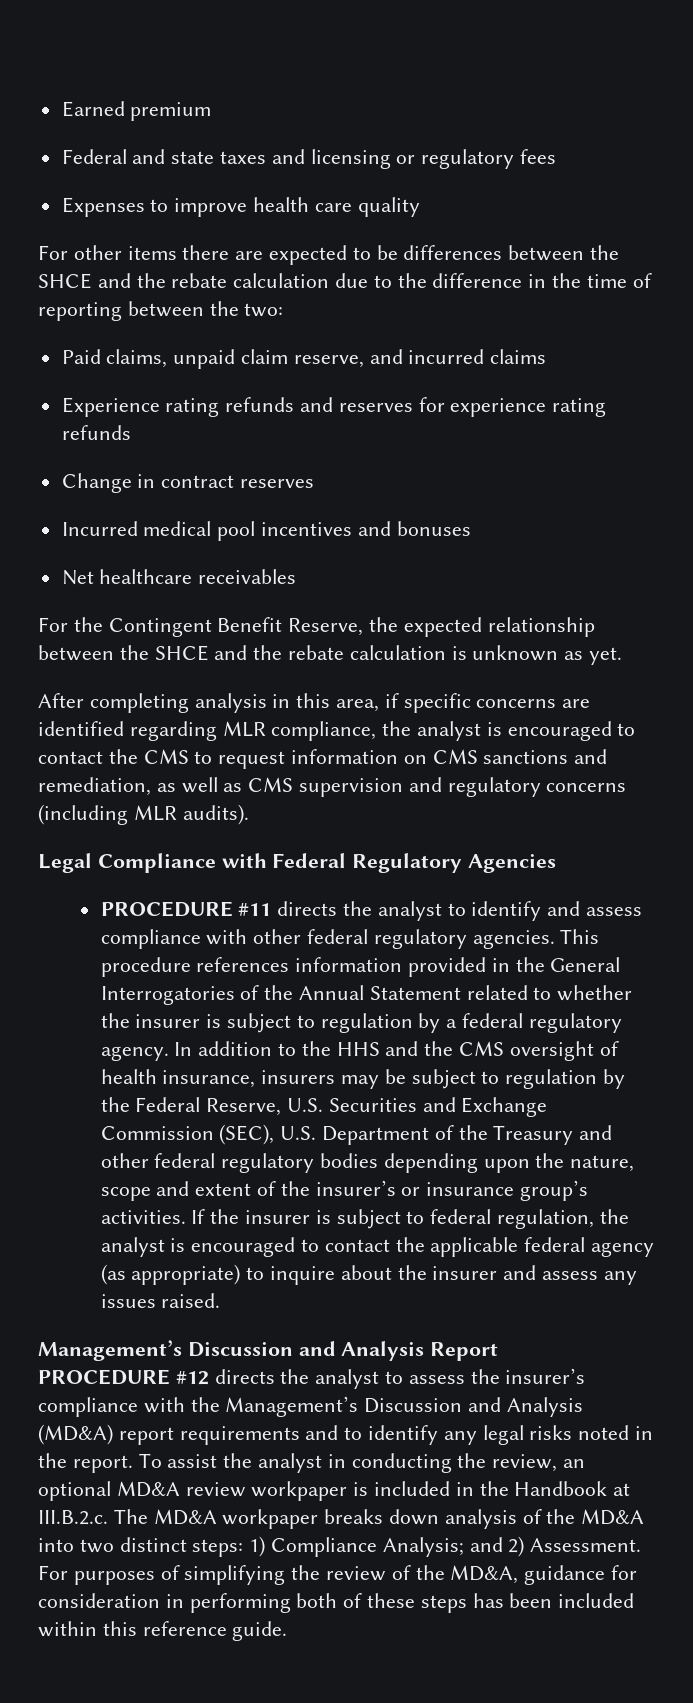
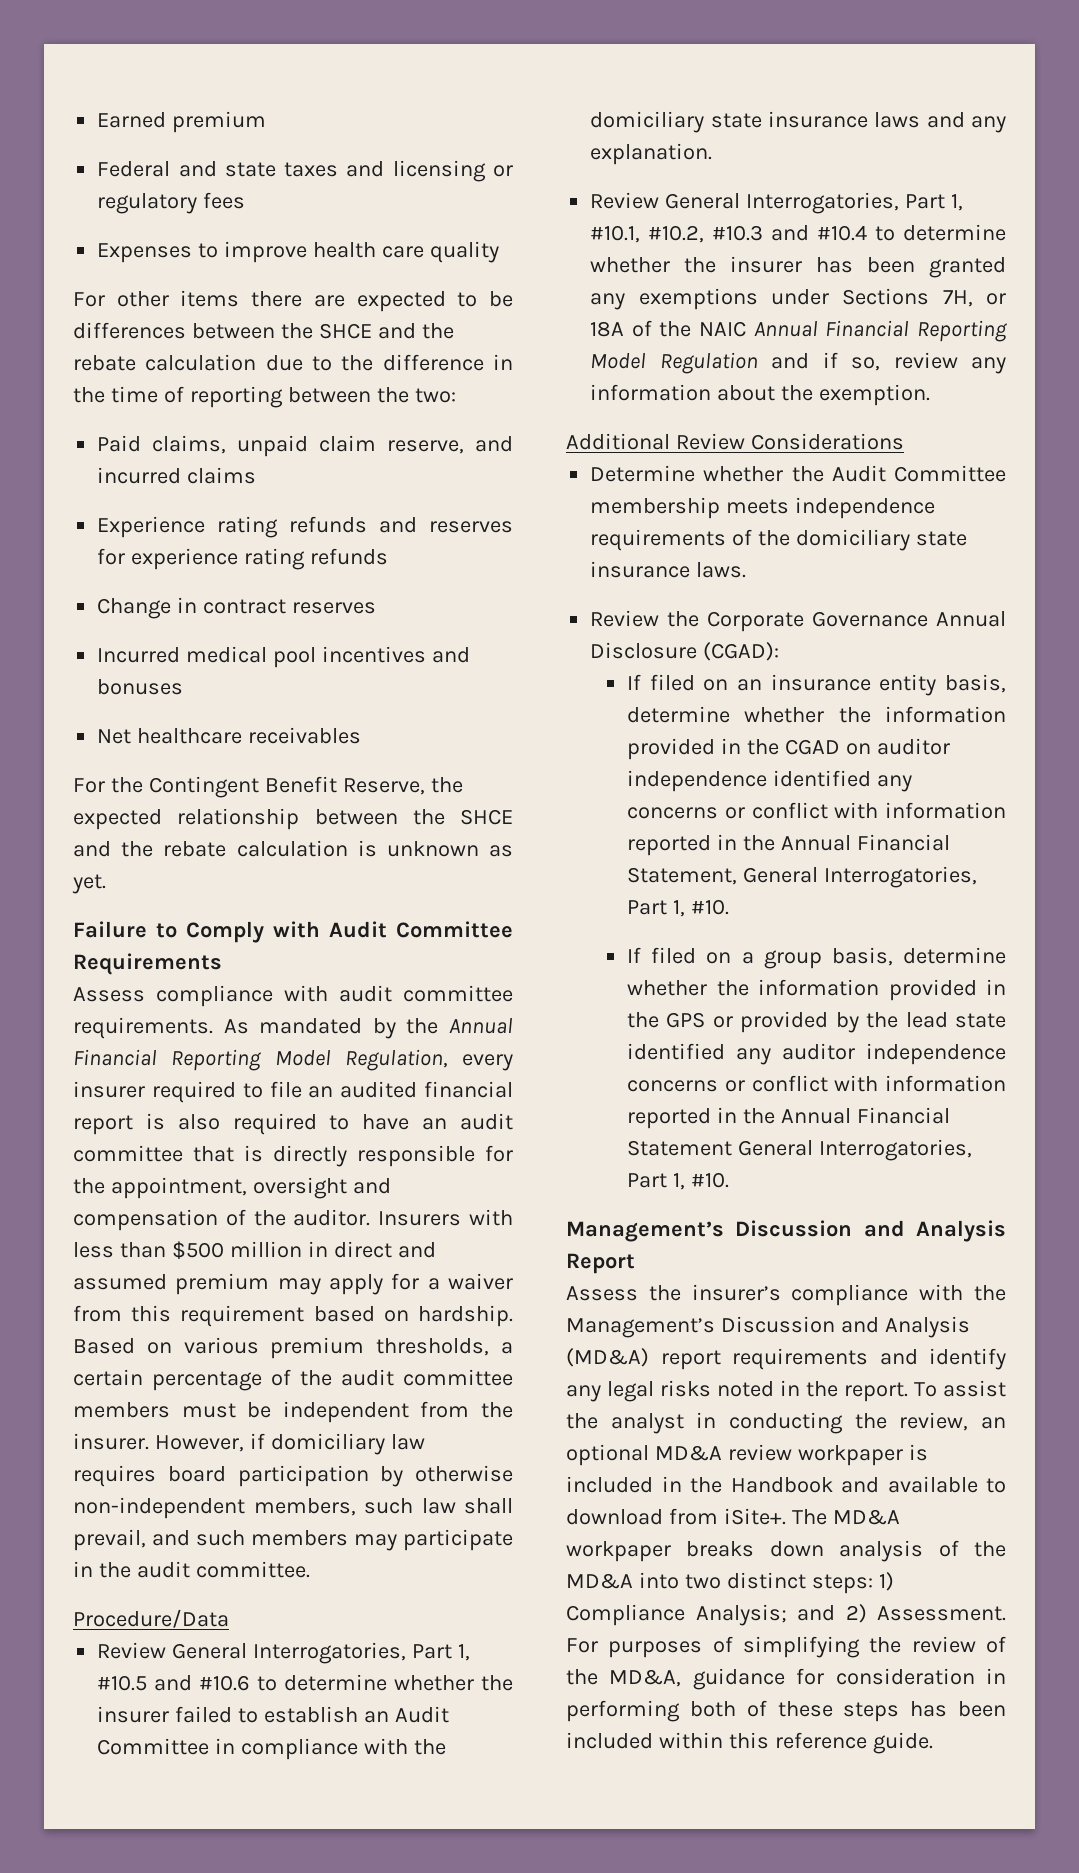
- After completing analysis in this area, if specific concerns are identified regarding MLR compliance, the analyst is encouraged to contact the CMS to request information on CMS sanctions and remediation, as well as CMS supervision and regulatory concerns (including MLR audits).
- Legal Compliance with Federal Regulatory Agencies
- PROCEDURE #11 directs the analyst to identify and assess compliance with other federal regulatory agencies. This procedure references information provided in the General Interrogatories of the Annual Statement related to whether the insurer is subject to regulation by a federal regulatory agency. In addition to the HHS and the CMS oversight of health insurance, insurers may be subject to regulation by the Federal Reserve, U.S. Securities and Exchange Commission (SEC), U.S. Department of the Treasury and other federal regulatory bodies depending upon the nature, scope and extent of the insurer’s or insurance group’s activities. If the insurer is subject to federal regulation, the analyst is encouraged to contact the applicable federal agency (as appropriate) to inquire about the insurer and assess any issues raised.
+ Failure to Comply with Audit Committee Requirements
+ Assess compliance with audit committee requirements. As mandated by the Annual Financial Reporting Model Regulation, every insurer required to file an audited financial report is also required to have an audit committee that is directly responsible for the appointment, oversight and compensation of the auditor. Insurers with less than $500 million in direct and assumed premium may apply for a waiver from this requirement based on hardship. Based on various premium thresholds, a certain percentage of the audit committee members must be independent from the insurer. However, if domiciliary law requires board participation by otherwise non-independent members, such law shall prevail, and such members may participate in the audit committee.
+ Procedure/Data
+ Review General Interrogatories, Part 1, #10.5 and #10.6 to determine whether the insurer failed to establish an Audit Committee in compliance with the domiciliary state insurance laws and any explanation.
+ Review General Interrogatories, Part 1, #10.1, #10.2, #10.3 and #10.4 to determine whether the insurer has been granted any exemptions under Sections 7H, or 18A of the NAIC Annual Financial Reporting Model Regulation and if so, review any information about the exemption.
+ Additional Review Considerations
+ Determine whether the Audit Committee membership meets independence requirements of the domiciliary state insurance laws.
+ Review the Corporate Governance Annual Disclosure (CGAD):
+ If filed on an insurance entity basis, determine whether the information provided in the CGAD on auditor independence identified any concerns or conflict with information reported in the Annual Financial Statement, General Interrogatories, Part 1, #10.
+ If filed on a group basis, determine whether the information provided in the GPS or provided by the lead state identified any auditor independence concerns or conflict with information reported in the Annual Financial Statement General Interrogatories, Part 1, #10.
- PROCEDURE #12 directs the analyst to assess the insurer’s compliance with the Management’s Discussion and Analysis (MD&A) report requirements and to identify any legal risks noted in the report.
+ Assess the insurer’s compliance with the Management’s Discussion and Analysis (MD&A) report requirements and identify any legal risks noted in the report.
- To assist the analyst in conducting the review, an optional MD&A review workpaper is included in the Handbook at III.B.2.c. The MD&A workpaper breaks down analysis of the MD&A into two distinct steps: 1) Compliance Analysis; and 2) Assessment.
+ To assist the analyst in conducting the review, an optional MD&A review workpaper is included in the Handbook and available to download from iSite+. The MD&A workpaper breaks down analysis of the MD&A into two distinct steps: 1) Compliance Analysis; and 2) Assessment.

